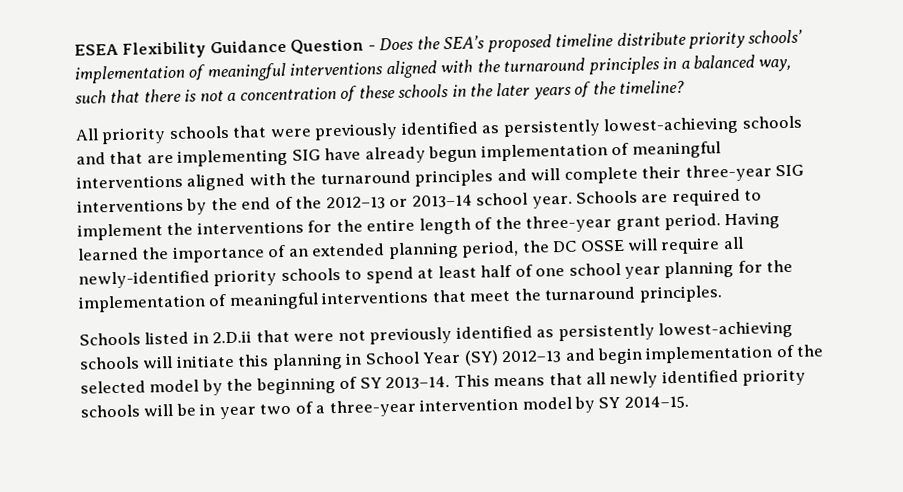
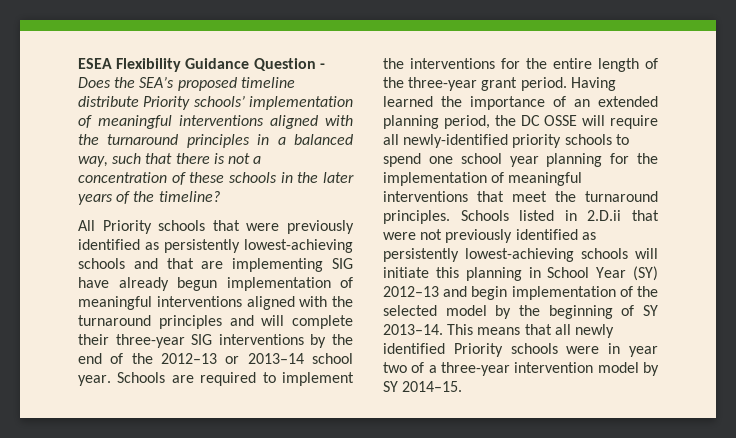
- ESEA Flexibility Guidance Question - Does the SEA’s proposed timeline distribute priority schools’ implementation of meaningful interventions aligned with the turnaround principles in a balanced way, such that there is not a concentration of these schools in the later years of the timeline?
+ ESEA Flexibility Guidance Question - Does the SEA’s proposed timeline distribute Priority schools’ implementation of meaningful interventions aligned with the turnaround principles in a balanced way, such that there is not a concentration of these schools in the later years of the timeline?
- All priority schools that were previously identified as persistently lowest-achieving schools and that are implementing SIG have already begun implementation of meaningful interventions aligned with the turnaround principles and will complete their three-year SIG interventions by the end of the 2012–13 or 2013–14 school year.
+ All Priority schools that were previously identified as persistently lowest-achieving schools and that are implementing SIG have already begun implementation of meaningful interventions aligned with the turnaround principles and will complete their three-year SIG interventions by the end of the 2012–13 or 2013–14 school year.
- Having learned the importance of an extended planning period, the DC OSSE will require all newly-identified priority schools to spend at least half of one school year planning for the implementation of meaningful interventions that meet the turnaround principles.
- Schools listed in 2.D.ii that were not previously identified as persistently lowest-achieving schools will initiate this planning in School Year (SY) 2012–13 and begin implementation of the selected model by the beginning of SY 2013–14.
+ Having learned the importance of an extended planning period, the DC OSSE will require all newly-identified priority schools to spend one school year planning for the implementation of meaningful interventions that meet the turnaround principles. Schools listed in 2.D.ii that were not previously identified as persistently lowest-achieving schools will initiate this planning in School Year (SY) 2012–13 and begin implementation of the selected model by the beginning of SY 2013–14.
- This means that all newly identified priority schools will be in year two of a three-year intervention model by SY 2014–15.
+ This means that all newly identified Priority schools were in year two of a three-year intervention model by SY 2014–15.

